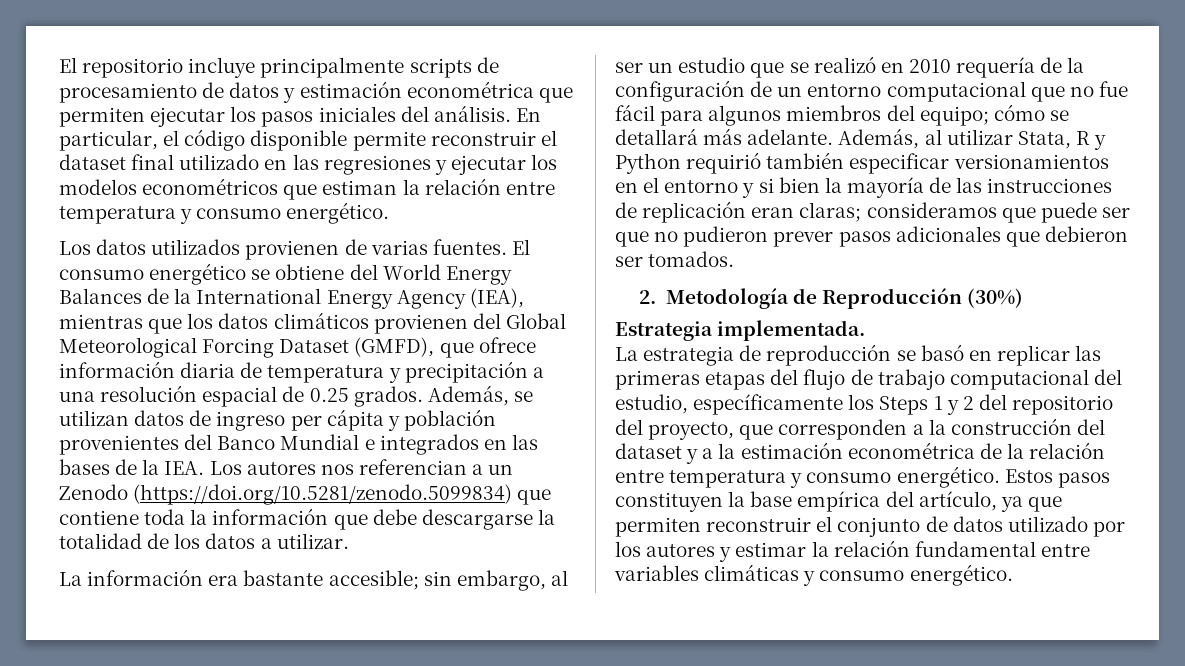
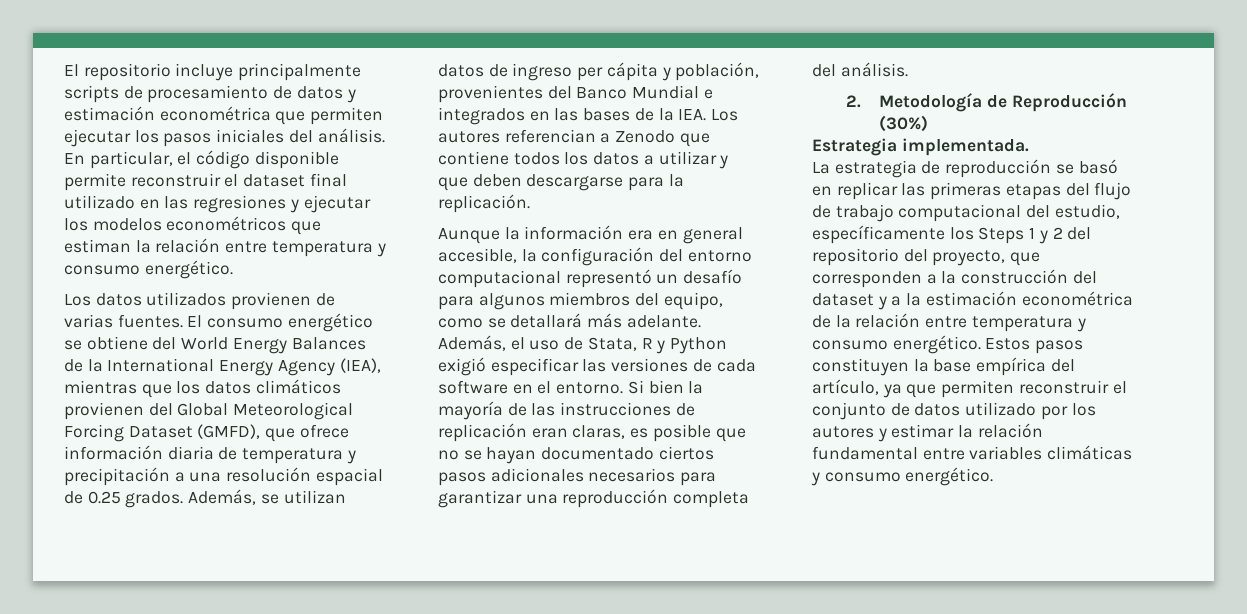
- Además, se utilizan datos de ingreso per cápita y población provenientes del Banco Mundial e integrados en las bases de la IEA. Los autores nos referencian a un Zenodo (https://doi.org/10.5281/zenodo.5099834) que contiene toda la información que debe descargarse la totalidad de los datos a utilizar.
- La información era bastante accesible; sin embargo, al ser un estudio que se realizó en 2010 requería de la configuración de un entorno computacional que no fue fácil para algunos miembros del equipo; cómo se detallará más adelante.
+ Además, se utilizan datos de ingreso per cápita y población, provenientes del Banco Mundial e integrados en las bases de la IEA. Los autores referencian a Zenodo que contiene todos los datos a utilizar y que deben descargarse para la replicación.
+ Aunque la información era en general accesible, la configuración del entorno computacional representó un desafío para algunos miembros del equipo, como se detallará más adelante.
- Además, al utilizar Stata, R y Python requirió también especificar versionamientos en el entorno y si bien la mayoría de las instrucciones de replicación eran claras; consideramos que puede ser que no pudieron prever pasos adicionales que debieron ser tomados.
+ Además, el uso de Stata, R y Python exigió especificar las versiones de cada software en el entorno. Si bien la mayoría de las instrucciones de replicación eran claras, es posible que no se hayan documentado ciertos pasos adicionales necesarios para garantizar una reproducción completa del análisis.

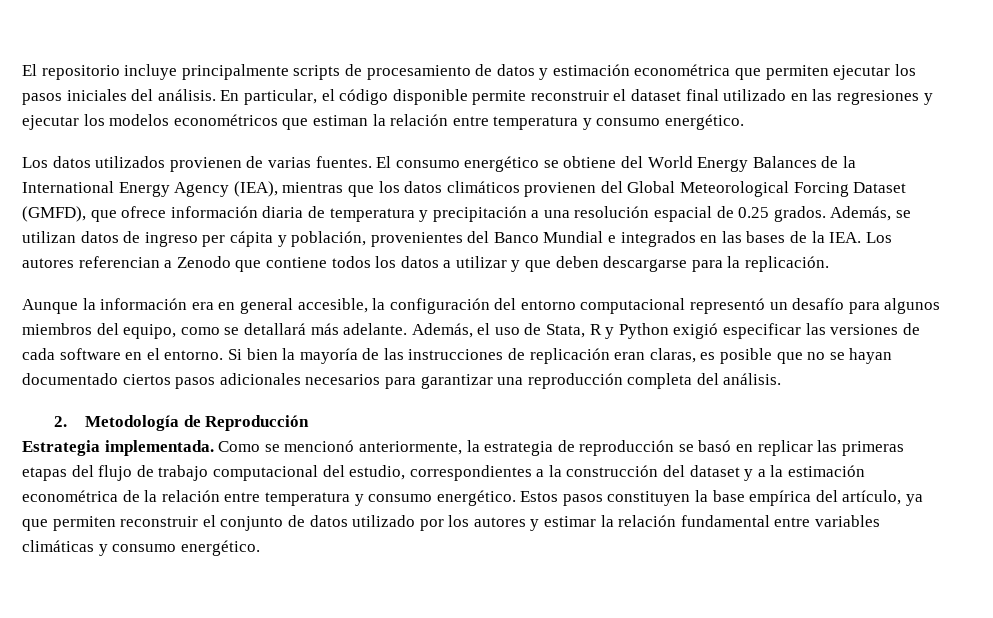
- 2. Metodología de Reproducción (30%)
+ 2. Metodología de Reproducción
- Estrategia implementada.
- La estrategia de reproducción se basó en replicar las primeras etapas del flujo de trabajo computacional del estudio, específicamente los Steps 1 y 2 del repositorio del proyecto, que corresponden a la construcción del dataset y a la estimación econométrica de la relación entre temperatura y consumo energético.
+ Estrategia implementada. Como se mencionó anteriormente, la estrategia de reproducción se basó en replicar las primeras etapas del flujo de trabajo computacional del estudio, correspondientes a la construcción del dataset y a la estimación econométrica de la relación entre temperatura y consumo energético.

